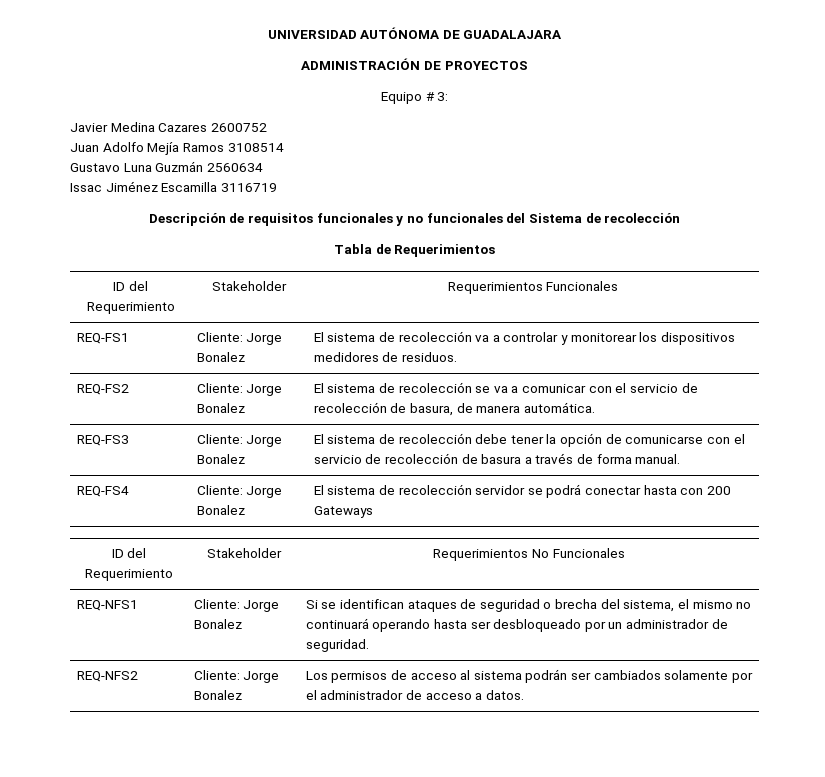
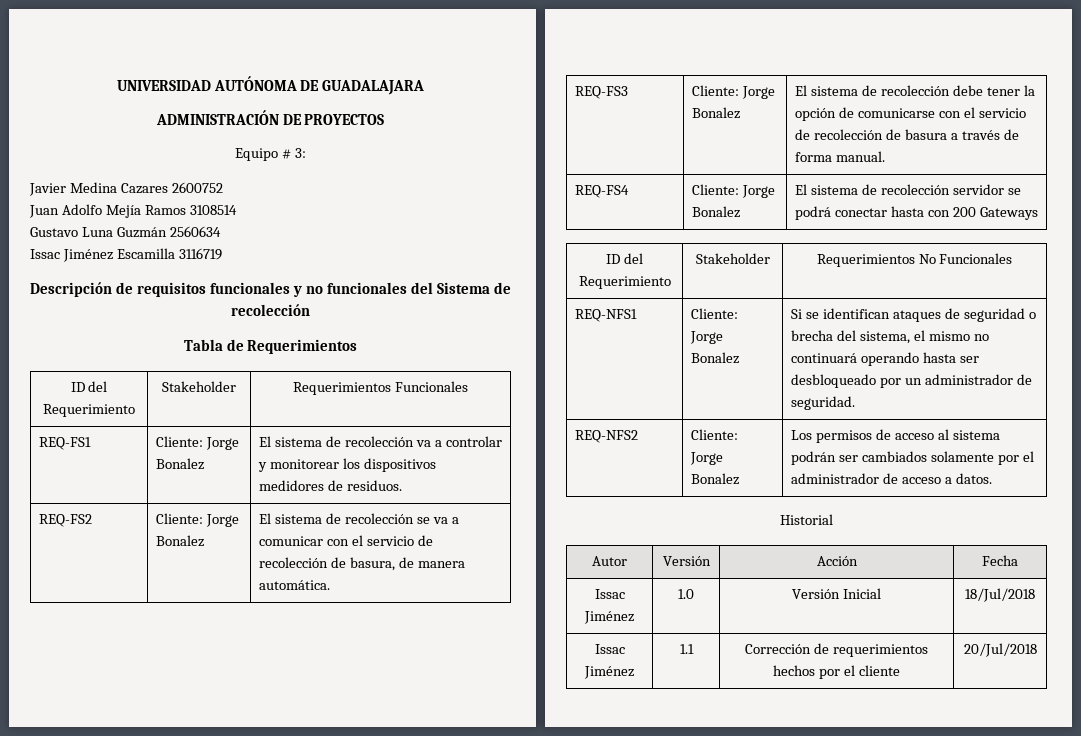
+ Historial
+ Autor | Versión | Acción | Fecha
+ Issac Jiménez | 1.0 | Versión Inicial | 18/Jul/2018
+ Issac Jiménez | 1.1 | Corrección de requerimientos hechos por el cliente | 20/Jul/2018

